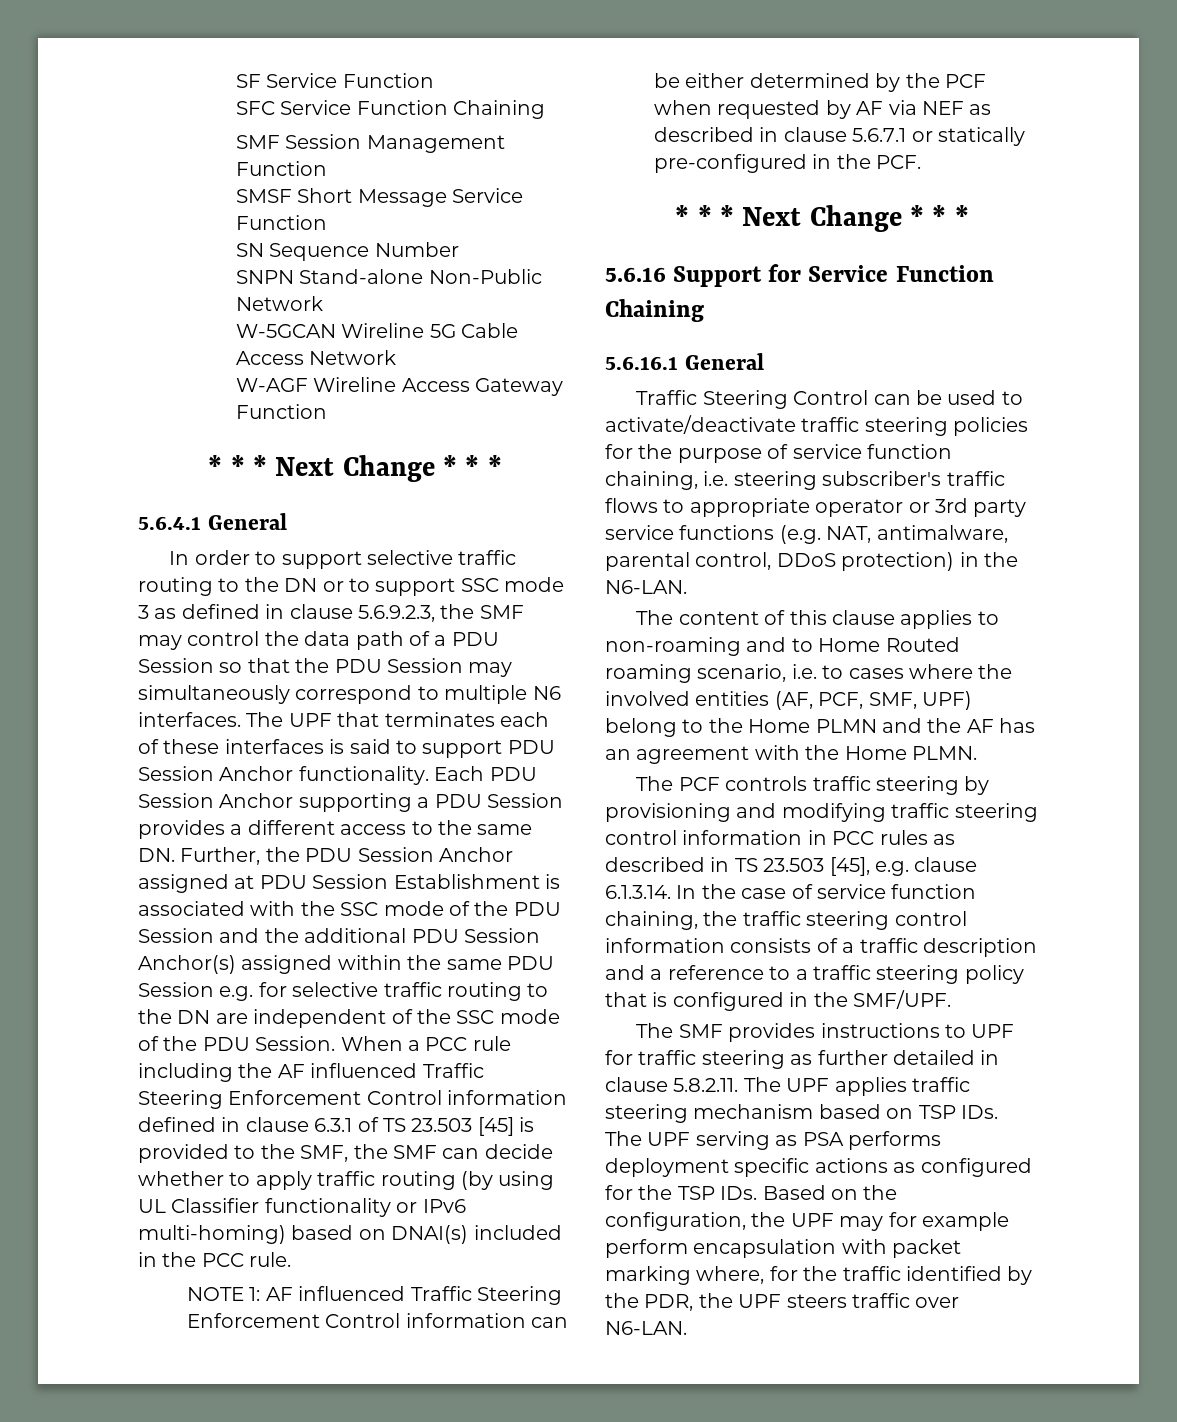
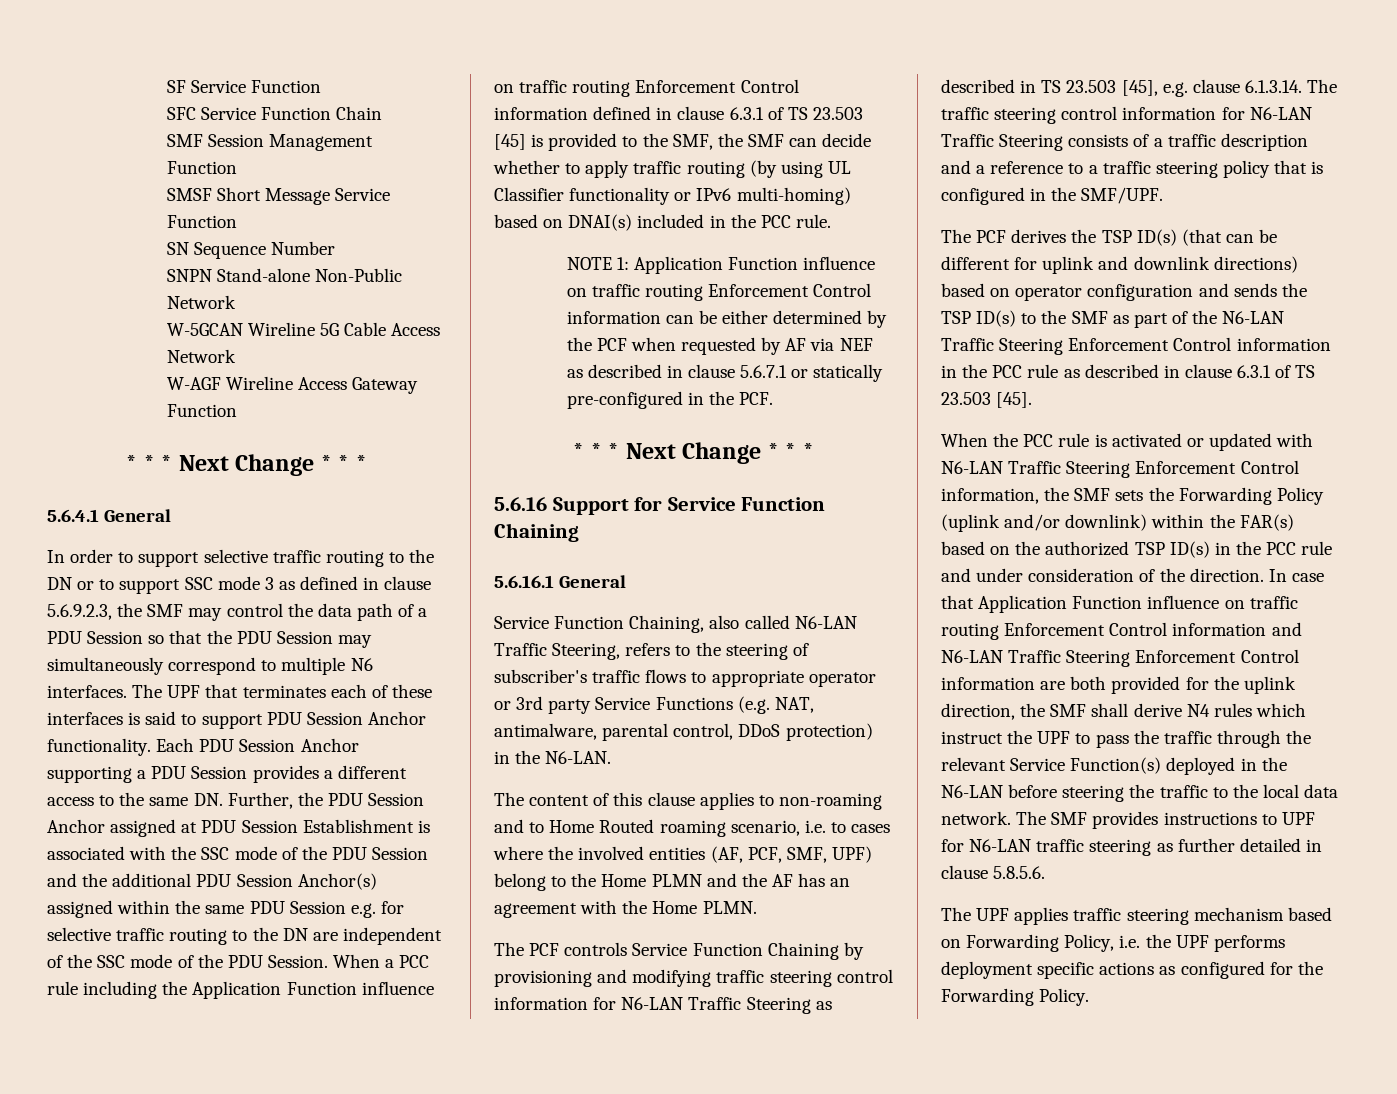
- SFC Service Function Chaining
+ SFC Service Function Chain
- When a PCC rule including the AF influenced Traffic Steering Enforcement Control information defined in clause 6.3.1 of TS 23.503 [45] is provided to the SMF, the SMF can decide whether to apply traffic routing (by using UL Classifier functionality or IPv6 multi-homing) based on DNAI(s) included in the PCC rule.
+ When a PCC rule including the Application Function influence on traffic routing Enforcement Control information defined in clause 6.3.1 of TS 23.503 [45] is provided to the SMF, the SMF can decide whether to apply traffic routing (by using UL Classifier functionality or IPv6 multi-homing) based on DNAI(s) included in the PCC rule.
- NOTE 1: AF influenced Traffic Steering Enforcement Control information can be either determined by the PCF when requested by AF via NEF as described in clause 5.6.7.1 or statically pre-configured in the PCF.
+ NOTE 1: Application Function influence on traffic routing Enforcement Control information can be either determined by the PCF when requested by AF via NEF as described in clause 5.6.7.1 or statically pre-configured in the PCF.
- Traffic Steering Control can be used to activate/deactivate traffic steering policies for the purpose of service function chaining, i.e. steering subscriber's traffic flows to appropriate operator or 3rd party service functions (e.g. NAT, antimalware, parental control, DDoS protection) in the N6-LAN.
+ Service Function Chaining, also called N6-LAN Traffic Steering, refers to the steering of subscriber's traffic flows to appropriate operator or 3rd party Service Functions (e.g. NAT, antimalware, parental control, DDoS protection) in the N6-LAN.
- The PCF controls traffic steering by provisioning and modifying traffic steering control information in PCC rules as described in TS 23.503 [45], e.g. clause 6.1.3.14. In the case of service function chaining, the traffic steering control information consists of a traffic description and a reference to a traffic steering policy that is configured in the SMF/UPF.
+ The PCF controls Service Function Chaining by provisioning and modifying traffic steering control information for N6-LAN Traffic Steering as described in TS 23.503 [45], e.g. clause 6.1.3.14. The traffic steering control information for N6-LAN Traffic Steering consists of a traffic description and a reference to a traffic steering policy that is configured in the SMF/UPF.
- The SMF provides instructions to UPF for traffic steering as further detailed in clause 5.8.2.11. The UPF applies traffic steering mechanism based on TSP IDs. The UPF serving as PSA performs deployment specific actions as configured for the TSP IDs. Based on the configuration, the UPF may for example perform encapsulation with packet marking where, for the traffic identified by the PDR, the UPF steers traffic over N6-LAN.
+ The PCF derives the TSP ID(s) (that can be different for uplink and downlink directions) based on operator configuration and sends the TSP ID(s) to the SMF as part of the N6-LAN Traffic Steering Enforcement Control information in the PCC rule as described in clause 6.3.1 of TS 23.503 [45].
+ When the PCC rule is activated or updated with N6-LAN Traffic Steering Enforcement Control information, the SMF sets the Forwarding Policy (uplink and/or downlink) within the FAR(s) based on the authorized TSP ID(s) in the PCC rule and under consideration of the direction. In case that Application Function influence on traffic routing Enforcement Control information and N6-LAN Traffic Steering Enforcement Control information are both provided for the uplink direction, the SMF shall derive N4 rules which instruct the UPF to pass the traffic through the relevant Service Function(s) deployed in the N6-LAN before steering the traffic to the local data network. The SMF provides instructions to UPF for N6-LAN traffic steering as further detailed in clause 5.8.5.6.
+ The UPF applies traffic steering mechanism based on Forwarding Policy, i.e. the UPF performs deployment specific actions as configured for the Forwarding Policy.

